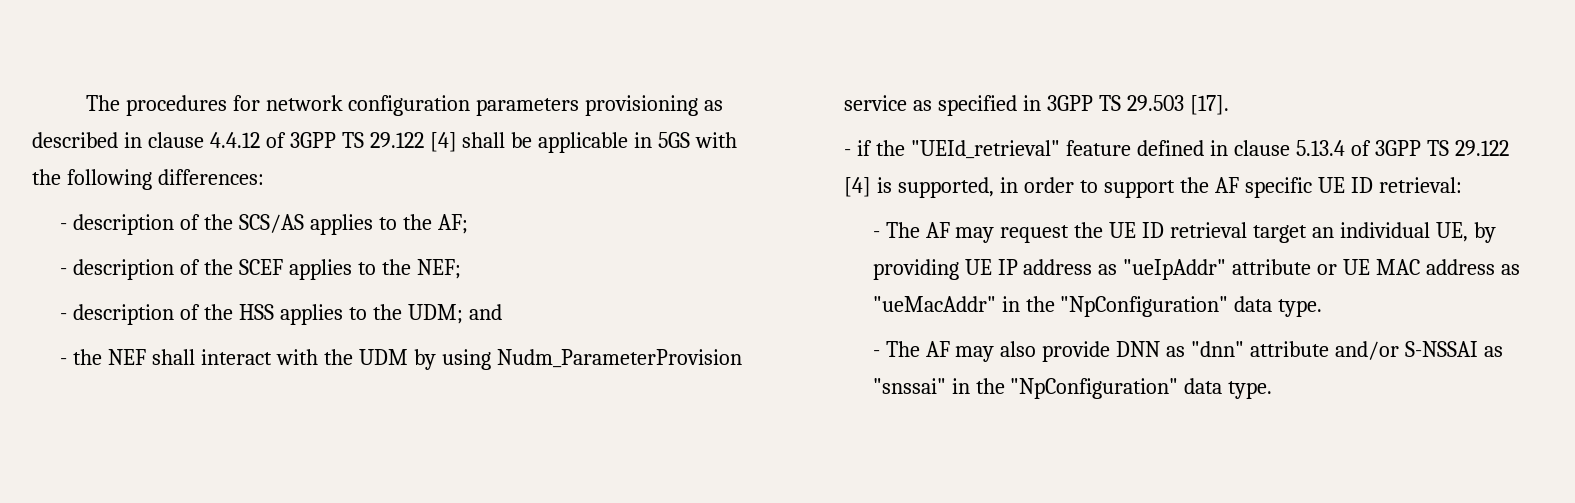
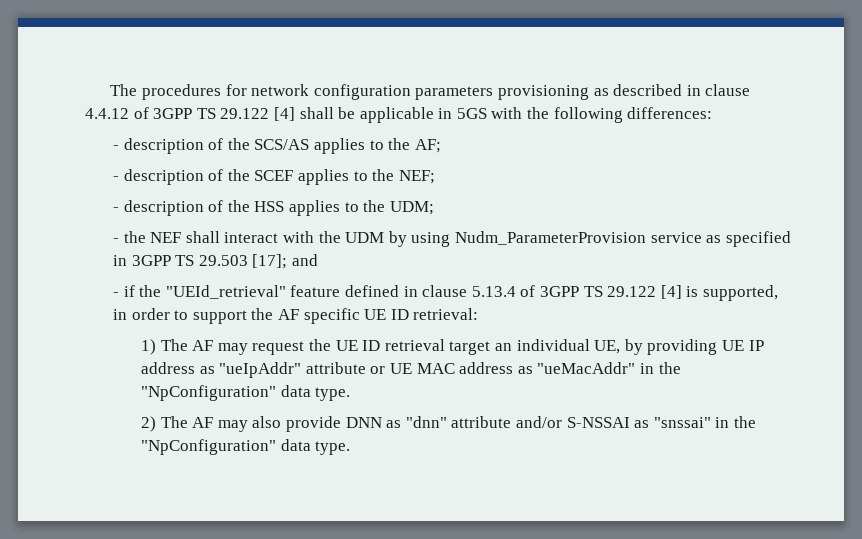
- - description of the HSS applies to the UDM; and
+ - description of the HSS applies to the UDM;
- - the NEF shall interact with the UDM by using Nudm_ParameterProvision service as specified in 3GPP TS 29.503 [17].
+ - the NEF shall interact with the UDM by using Nudm_ParameterProvision service as specified in 3GPP TS 29.503 [17]; and
- - The AF may request the UE ID retrieval target an individual UE, by providing UE IP address as "ueIpAddr" attribute or UE MAC address as "ueMacAddr" in the "NpConfiguration" data type.
+ 1) The AF may request the UE ID retrieval target an individual UE, by providing UE IP address as "ueIpAddr" attribute or UE MAC address as "ueMacAddr" in the "NpConfiguration" data type.
- - The AF may also provide DNN as "dnn" attribute and/or S-NSSAI as "snssai" in the "NpConfiguration" data type.
+ 2) The AF may also provide DNN as "dnn" attribute and/or S-NSSAI as "snssai" in the "NpConfiguration" data type.

